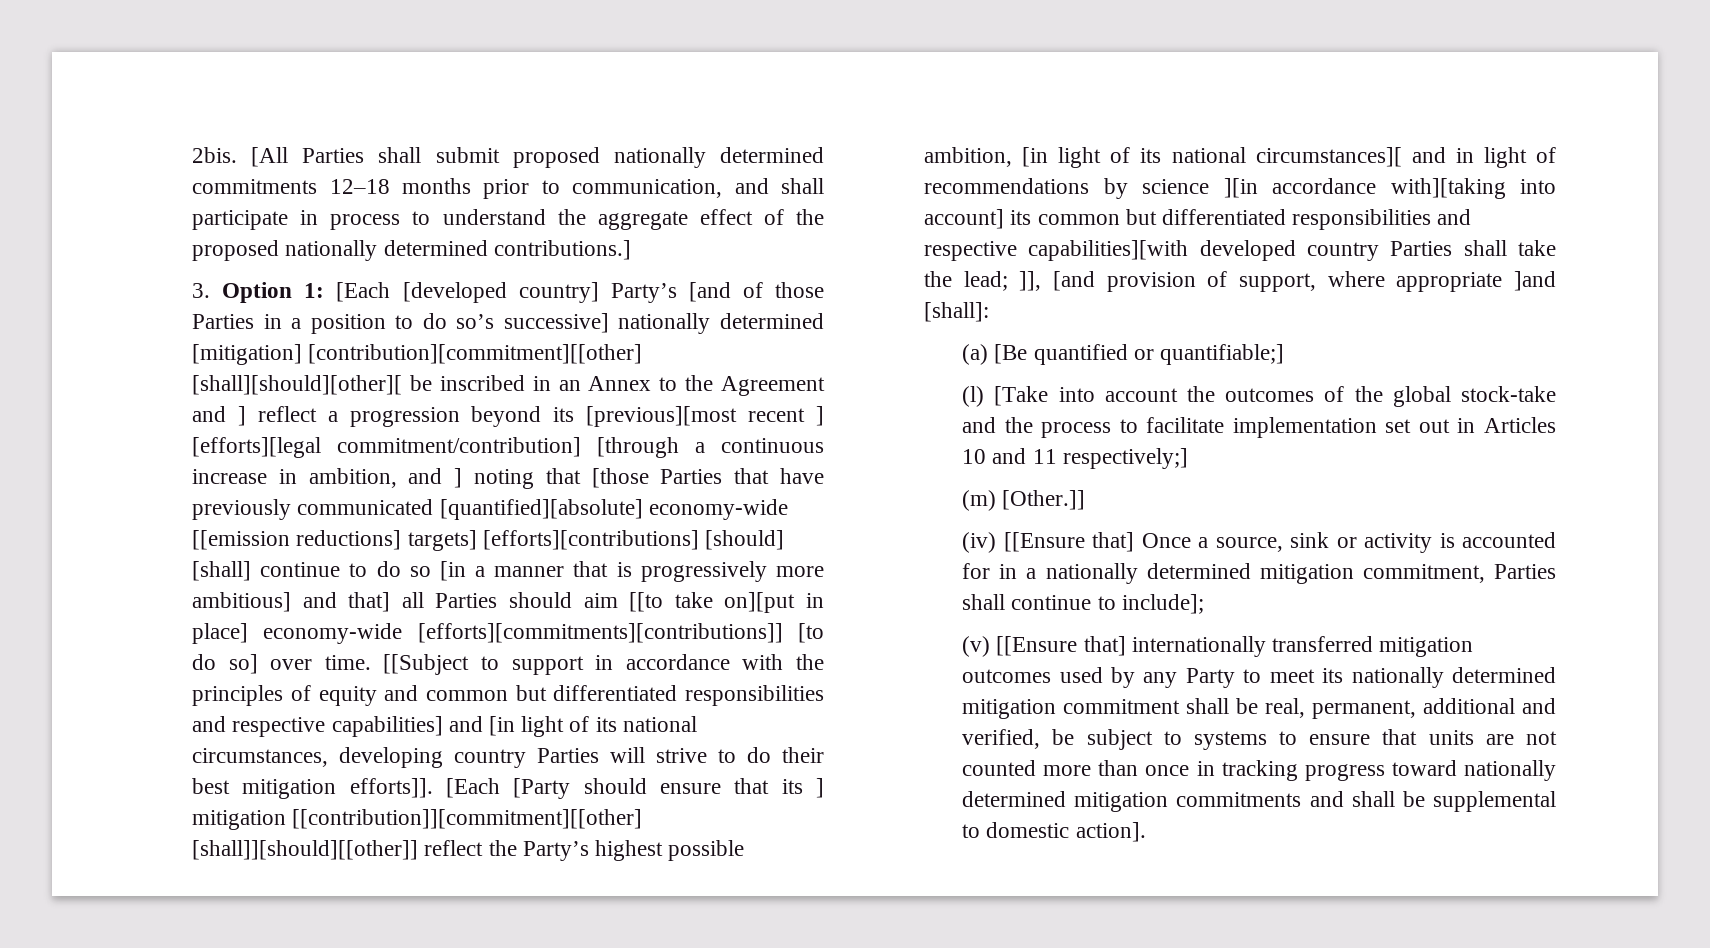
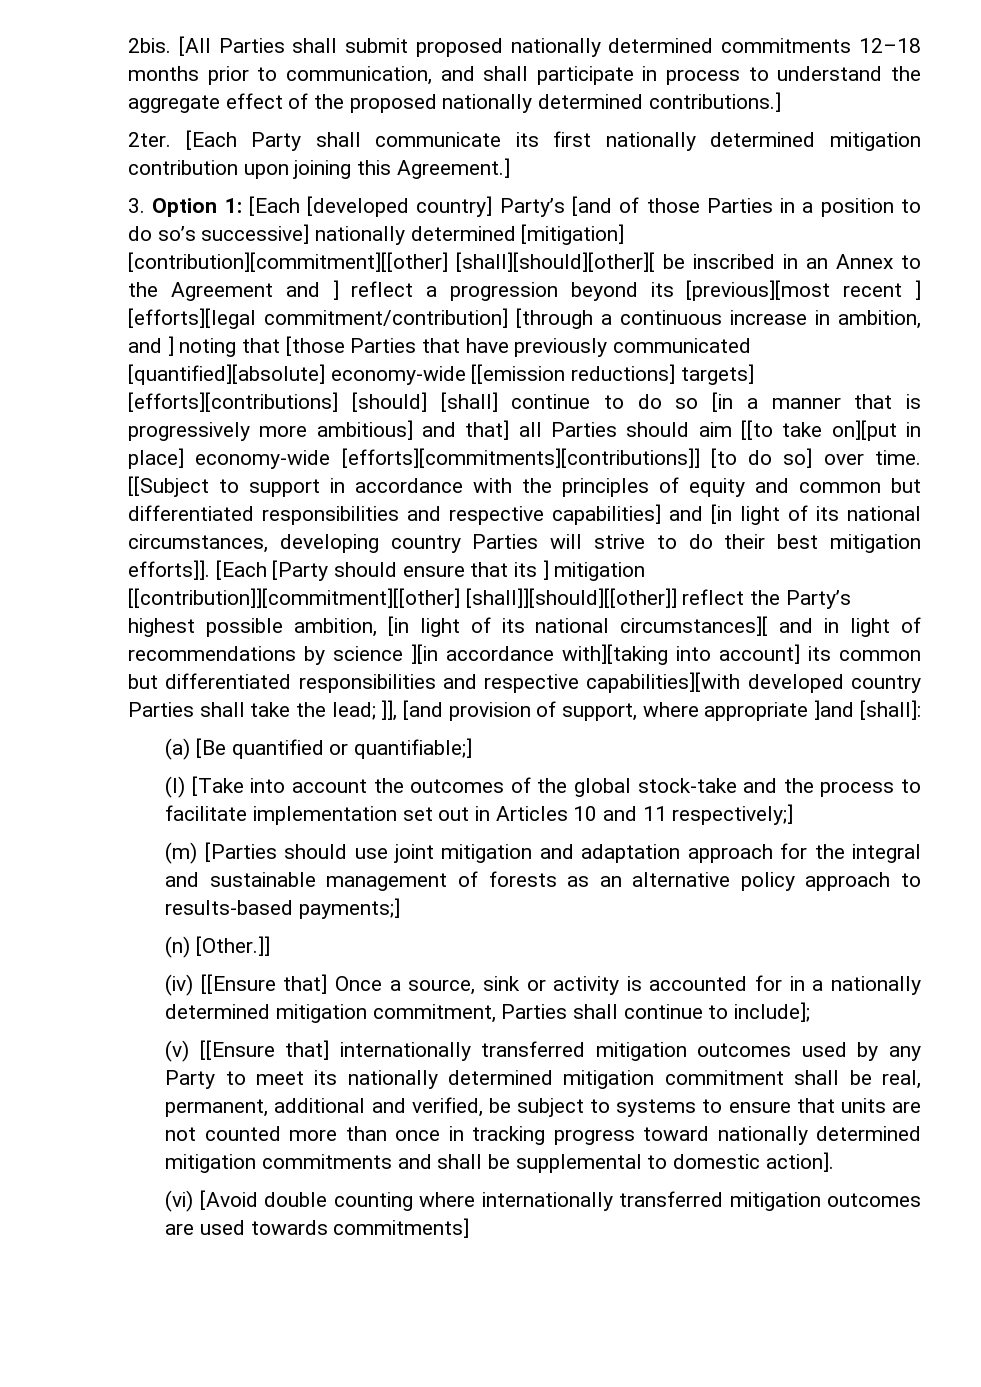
+ 2ter. [Each Party shall communicate its first nationally determined mitigation contribution upon joining this Agreement.]
- (m) [Other.]]
+ (m) [Parties should use joint mitigation and adaptation approach for the integral and sustainable management of forests as an alternative policy approach to results-based payments;]
+ (n) [Other.]]
+ (vi) [Avoid double counting where internationally transferred mitigation outcomes are used towards commitments]

